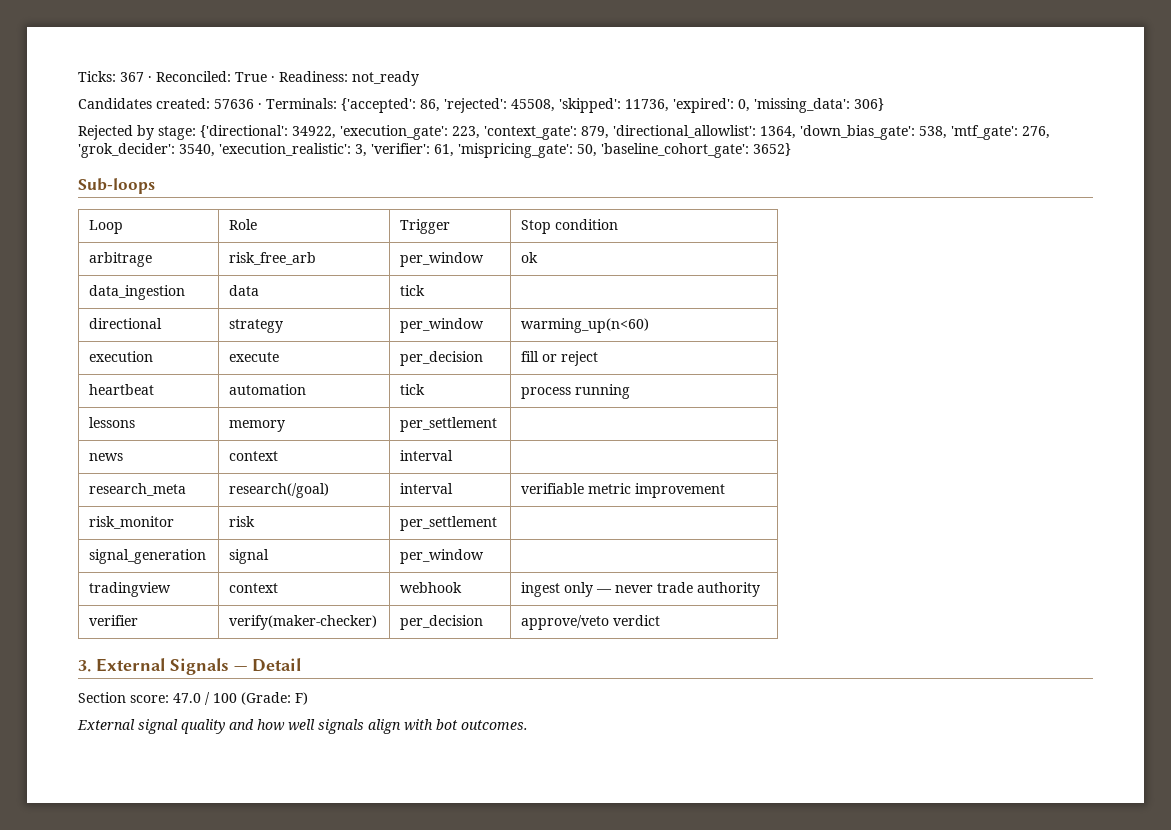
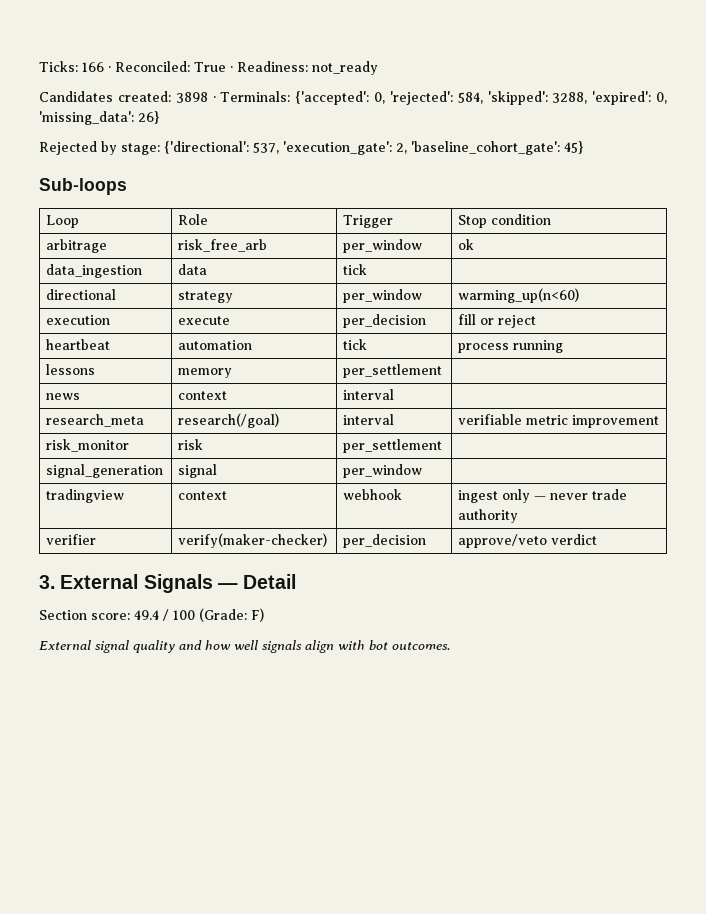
- Ticks: 367 · Reconciled: True · Readiness: not_ready
+ Ticks: 166 · Reconciled: True · Readiness: not_ready
- Candidates created: 57636 · Terminals: {'accepted': 86, 'rejected': 45508, 'skipped': 11736, 'expired': 0, 'missing_data': 306}
+ Candidates created: 3898 · Terminals: {'accepted': 0, 'rejected': 584, 'skipped': 3288, 'expired': 0, 'missing_data': 26}
- Rejected by stage: {'directional': 34922, 'execution_gate': 223, 'context_gate': 879, 'directional_allowlist': 1364, 'down_bias_gate': 538, 'mtf_gate': 276, 'grok_decider': 3540, 'execution_realistic': 3, 'verifier': 61, 'mispricing_gate': 50, 'baseline_cohort_gate': 3652}
+ Rejected by stage: {'directional': 537, 'execution_gate': 2, 'baseline_cohort_gate': 45}
- Section score: 47.0 / 100 (Grade: F)
+ Section score: 49.4 / 100 (Grade: F)

